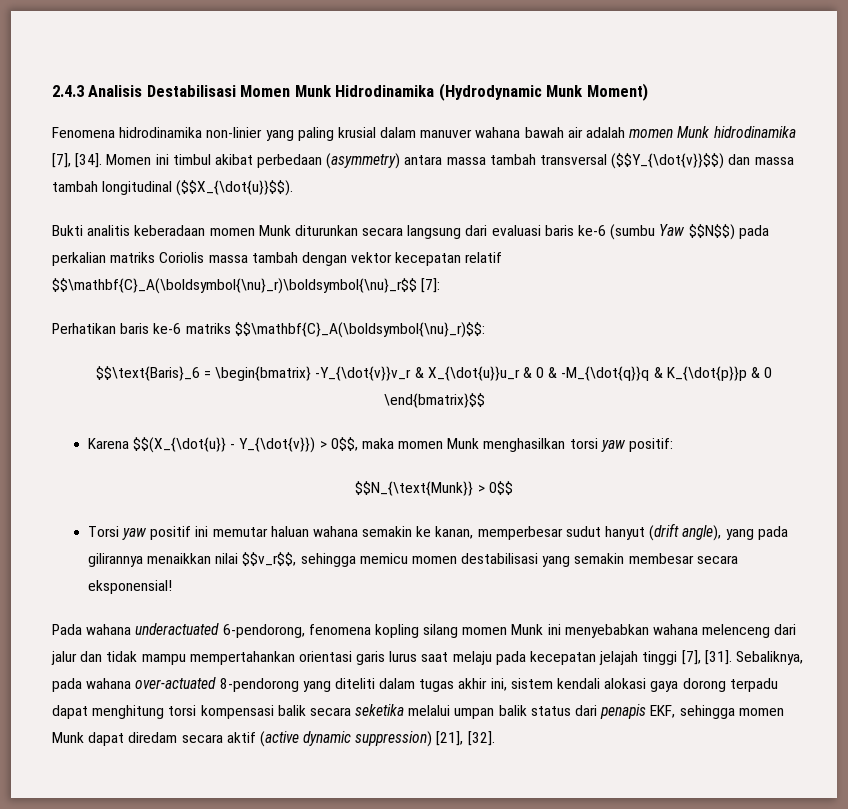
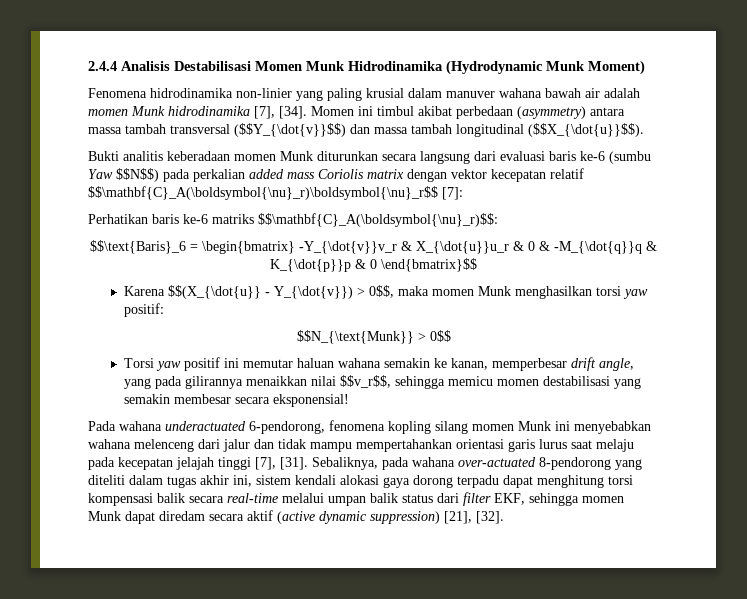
- 2.4.3 Analisis Destabilisasi Momen Munk Hidrodinamika (Hydrodynamic Munk Moment)
+ 2.4.4 Analisis Destabilisasi Momen Munk Hidrodinamika (Hydrodynamic Munk Moment)
- Bukti analitis keberadaan momen Munk diturunkan secara langsung dari evaluasi baris ke-6 (sumbu Yaw $$N$$) pada perkalian matriks Coriolis massa tambah dengan vektor kecepatan relatif $$\mathbf{C}_A(\boldsymbol{\nu}_r)\boldsymbol{\nu}_r$$ [7]:
+ Bukti analitis keberadaan momen Munk diturunkan secara langsung dari evaluasi baris ke-6 (sumbu Yaw $$N$$) pada perkalian added mass Coriolis matrix dengan vektor kecepatan relatif $$\mathbf{C}_A(\boldsymbol{\nu}_r)\boldsymbol{\nu}_r$$ [7]:
- Torsi yaw positif ini memutar haluan wahana semakin ke kanan, memperbesar sudut hanyut (drift angle), yang pada gilirannya menaikkan nilai $$v_r$$, sehingga memicu momen destabilisasi yang semakin membesar secara eksponensial!
+ Torsi yaw positif ini memutar haluan wahana semakin ke kanan, memperbesar drift angle, yang pada gilirannya menaikkan nilai $$v_r$$, sehingga memicu momen destabilisasi yang semakin membesar secara eksponensial!
- Sebaliknya, pada wahana over-actuated 8-pendorong yang diteliti dalam tugas akhir ini, sistem kendali alokasi gaya dorong terpadu dapat menghitung torsi kompensasi balik secara seketika melalui umpan balik status dari penapis EKF, sehingga momen Munk dapat diredam secara aktif (active dynamic suppression) [21], [32].
+ Sebaliknya, pada wahana over-actuated 8-pendorong yang diteliti dalam tugas akhir ini, sistem kendali alokasi gaya dorong terpadu dapat menghitung torsi kompensasi balik secara real-time melalui umpan balik status dari filter EKF, sehingga momen Munk dapat diredam secara aktif (active dynamic suppression) [21], [32].

